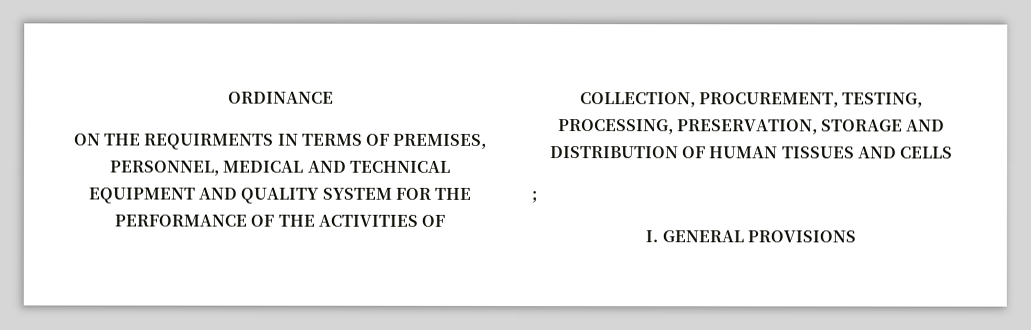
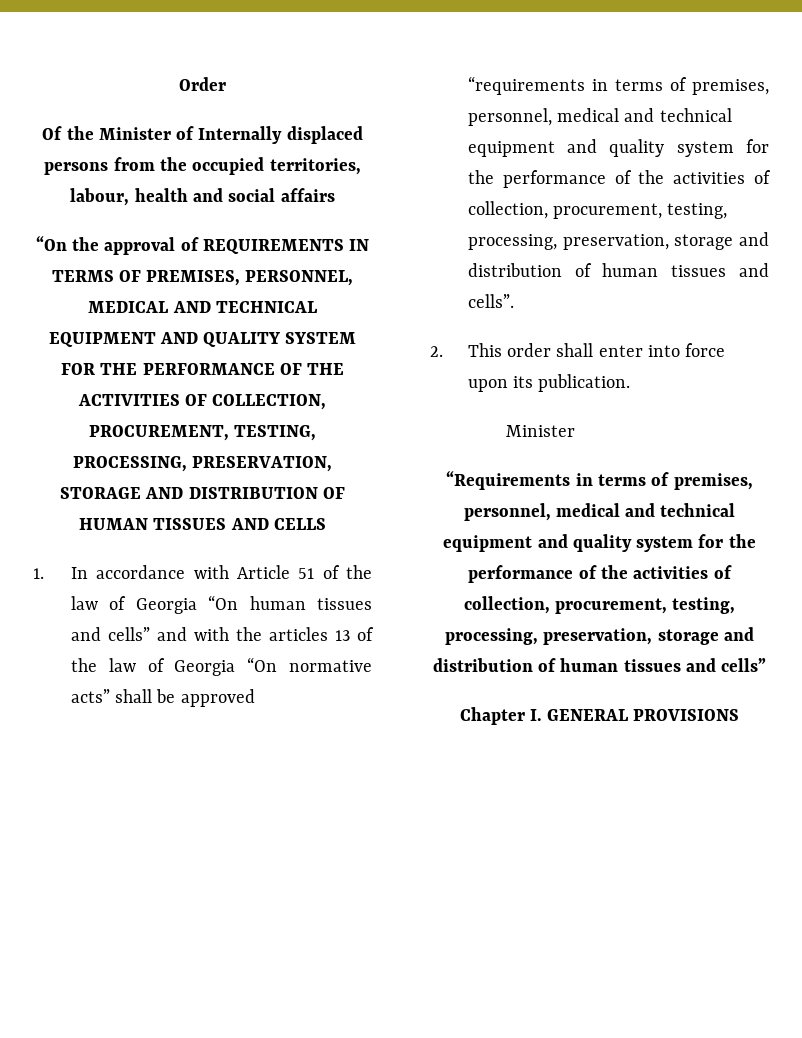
- ORDINANCE
- ON THE REQUIRMENTS IN TERMS OF PREMISES, PERSONNEL, MEDICAL AND TECHNICAL EQUIPMENT AND QUALITY SYSTEM FOR THE PERFORMANCE OF THE ACTIVITIES OF COLLECTION, PROCUREMENT, TESTING, PROCESSING, PRESERVATION, STORAGE AND DISTRIBUTION OF HUMAN TISSUES AND CELLS
+ Order
+ Of the Minister of Internally displaced persons from the occupied territories, labour, health and social affairs
+ “On the approval of REQUIREMENTS IN TERMS OF PREMISES, PERSONNEL, MEDICAL AND TECHNICAL EQUIPMENT AND QUALITY SYSTEM FOR THE PERFORMANCE OF THE ACTIVITIES OF COLLECTION, PROCUREMENT, TESTING, PROCESSING, PRESERVATION, STORAGE AND DISTRIBUTION OF HUMAN TISSUES AND CELLS
- ;
- I. GENERAL PROVISIONS
+ 1. In accordance with Article 51 of the law of Georgia “On human tissues and cells” and with the articles 13 of the law of Georgia “On normative acts” shall be approved “requirements in terms of premises, personnel, medical and technical equipment and quality system for the performance of the activities of collection, procurement, testing, processing, preservation, storage and distribution of human tissues and cells”.
+ 2. This order shall enter into force upon its publication.
+ Minister
+ “Requirements in terms of premises, personnel, medical and technical equipment and quality system for the performance of the activities of collection, procurement, testing, processing, preservation, storage and distribution of human tissues and cells”
+ Chapter I. GENERAL PROVISIONS

